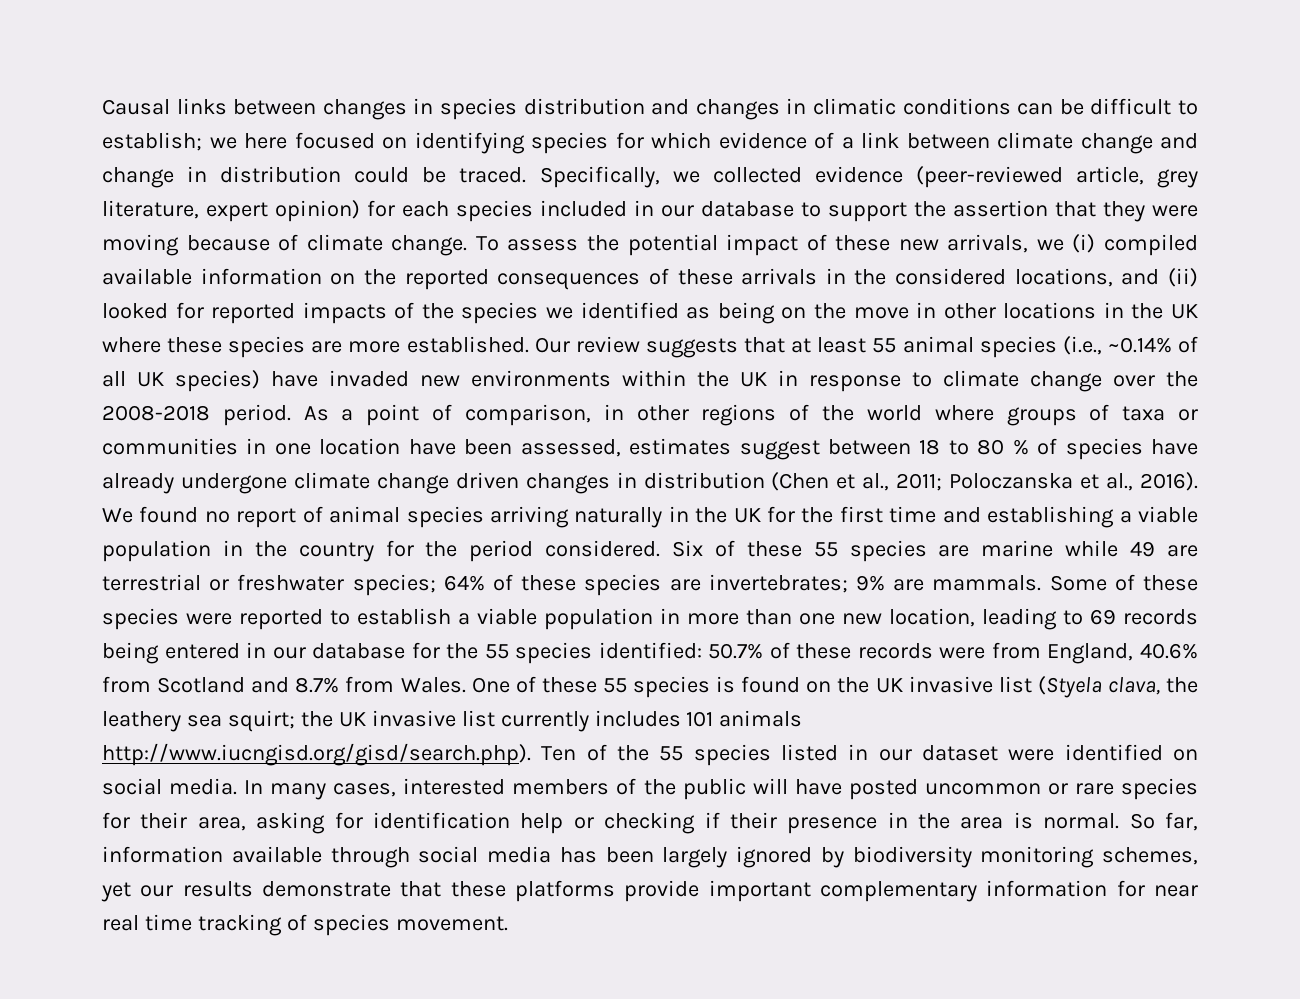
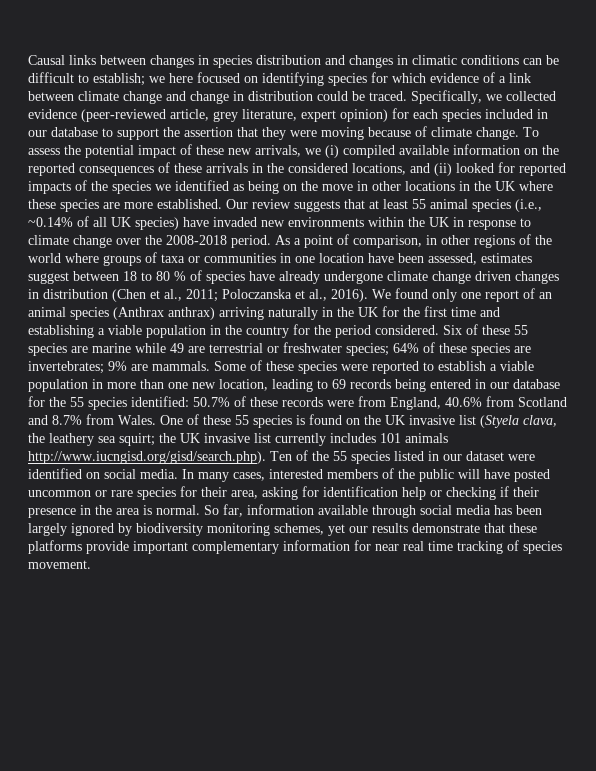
- We found no report of animal species arriving naturally in the UK for the first time and establishing a viable population in the country for the period considered.
+ We found only one report of an animal species (Anthrax anthrax) arriving naturally in the UK for the first time and establishing a viable population in the country for the period considered.

